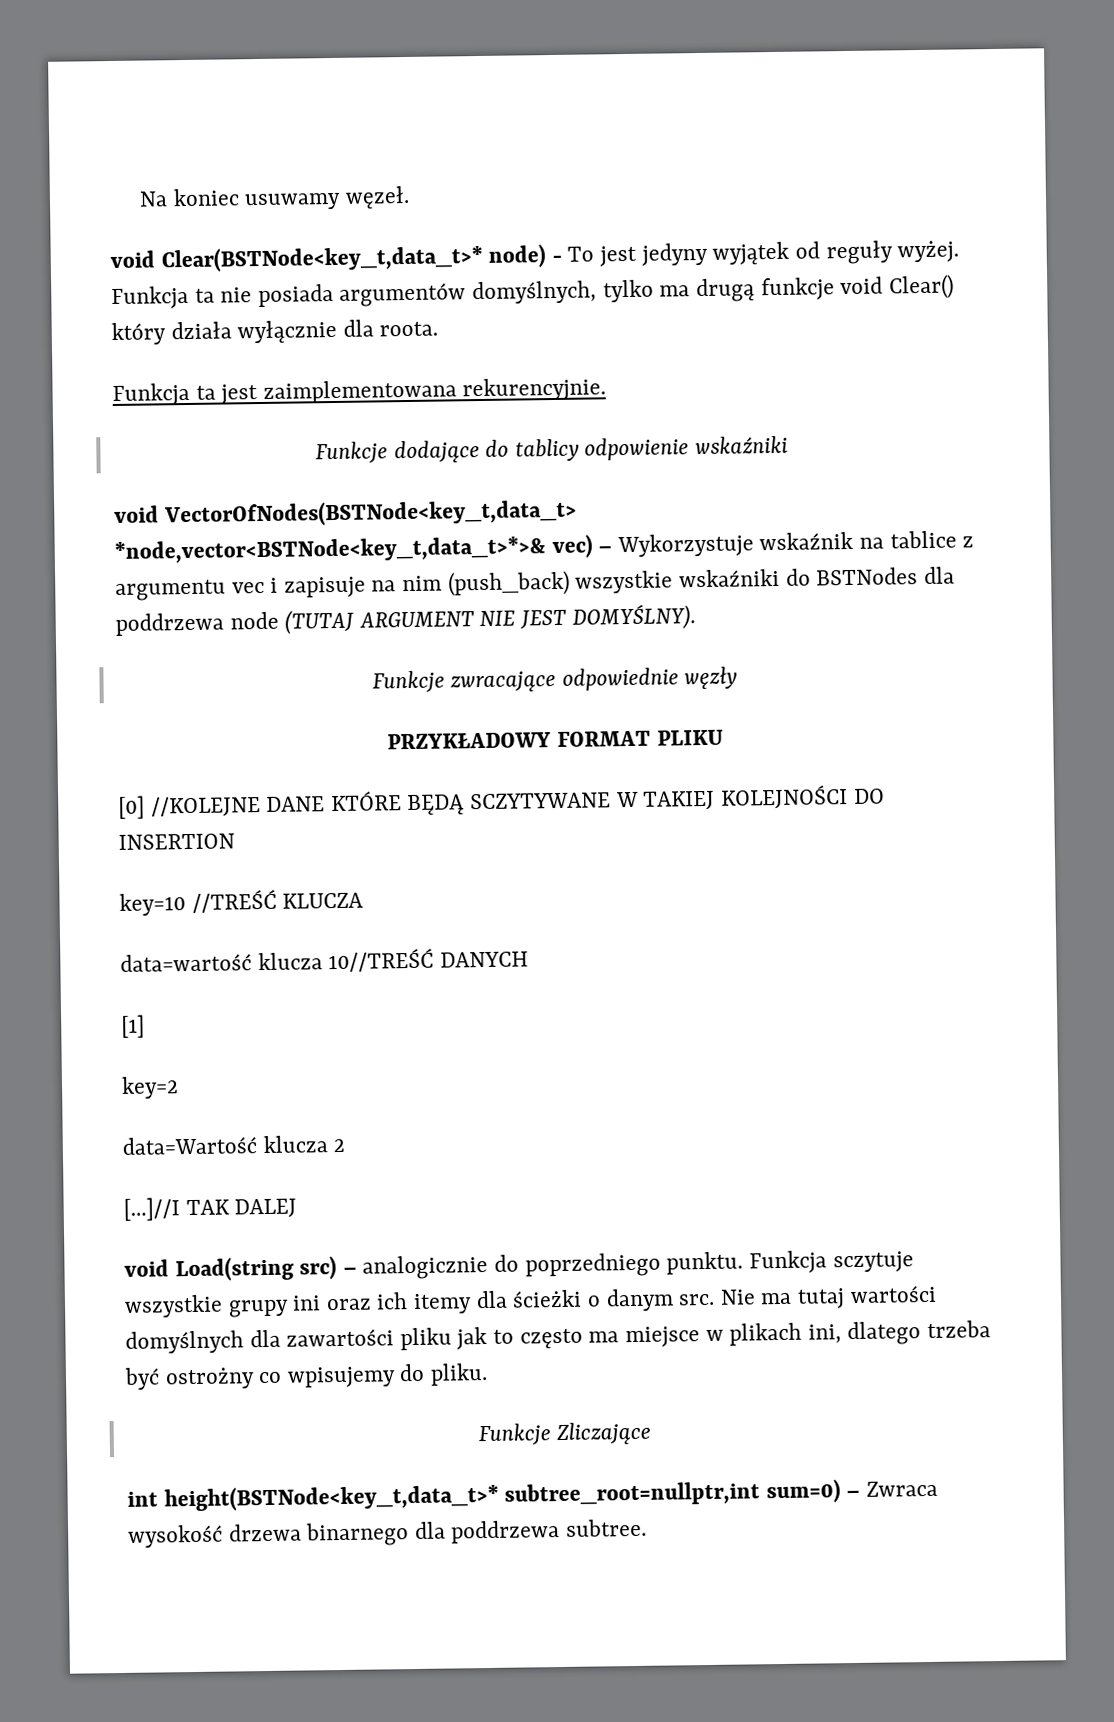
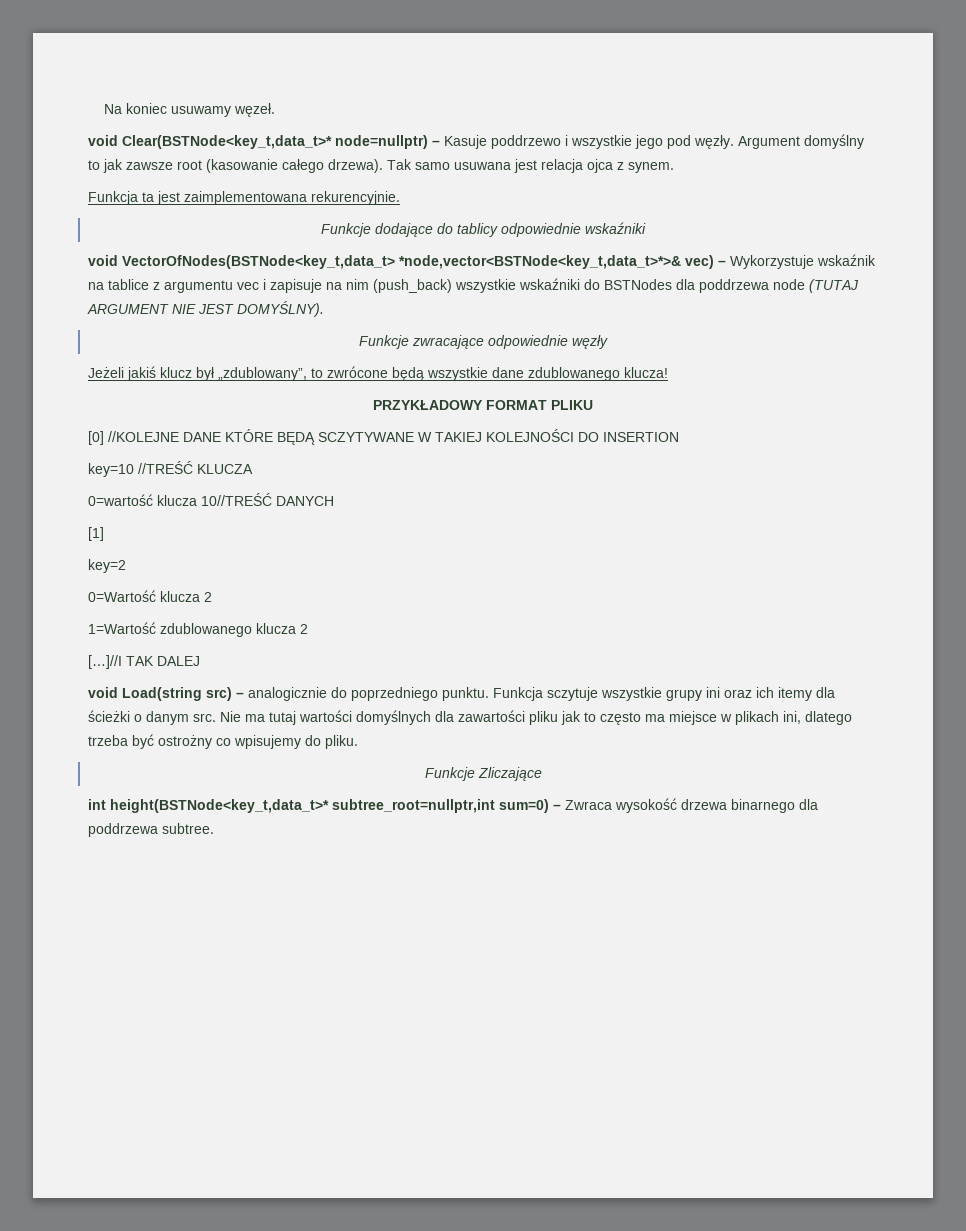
- void Clear(BSTNode<key_t,data_t>* node) - To jest jedyny wyjątek od reguły wyżej. Funkcja ta nie posiada argumentów domyślnych, tylko ma drugą funkcje void Clear() który działa wyłącznie dla roota.
+ void Clear(BSTNode<key_t,data_t>* node=nullptr) – Kasuje poddrzewo i wszystkie jego pod węzły. Argument domyślny to jak zawsze root (kasowanie całego drzewa). Tak samo usuwana jest relacja ojca z synem.
- Funkcje dodające do tablicy odpowienie wskaźniki
+ Funkcje dodające do tablicy odpowiednie wskaźniki
+ Jeżeli jakiś klucz był „zdublowany”, to zwrócone będą wszystkie dane zdublowanego klucza!
- data=wartość klucza 10//TREŚĆ DANYCH
+ 0=wartość klucza 10//TREŚĆ DANYCH
- data=Wartość klucza 2
+ 0=Wartość klucza 2
+ 1=Wartość zdublowanego klucza 2

